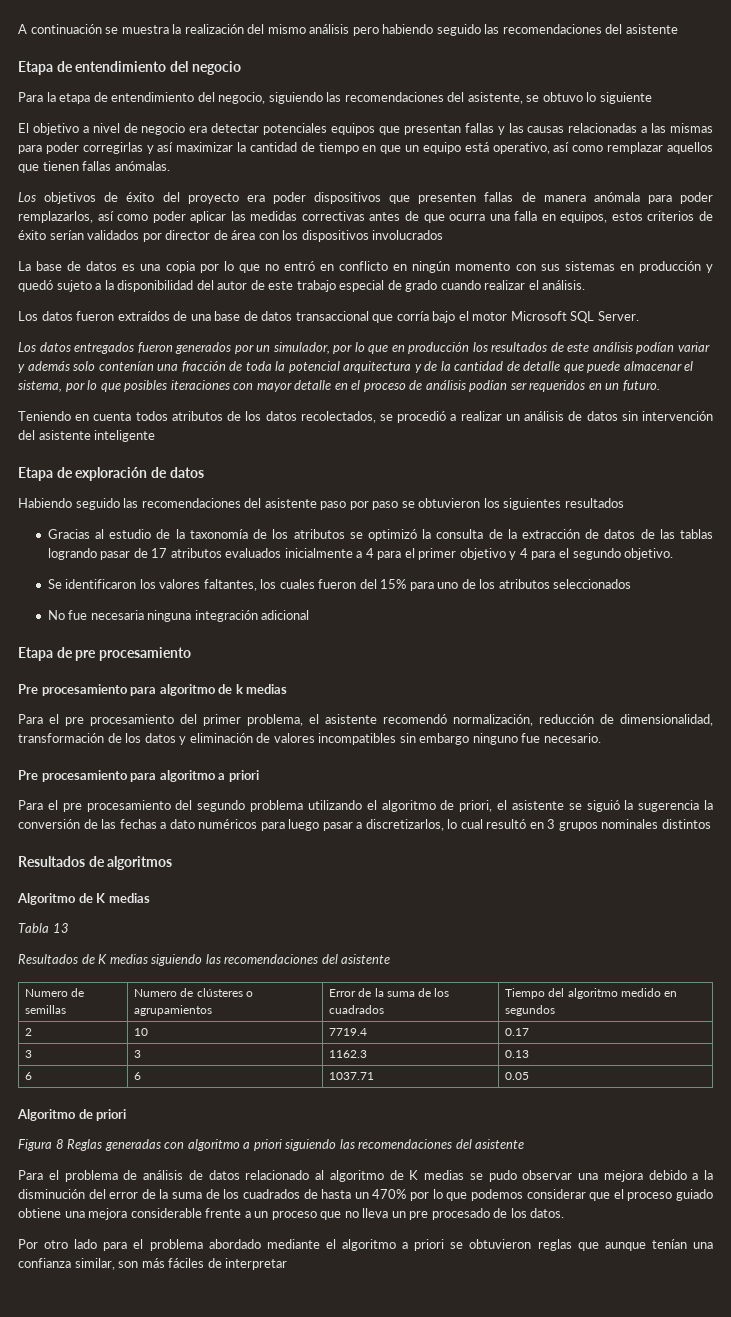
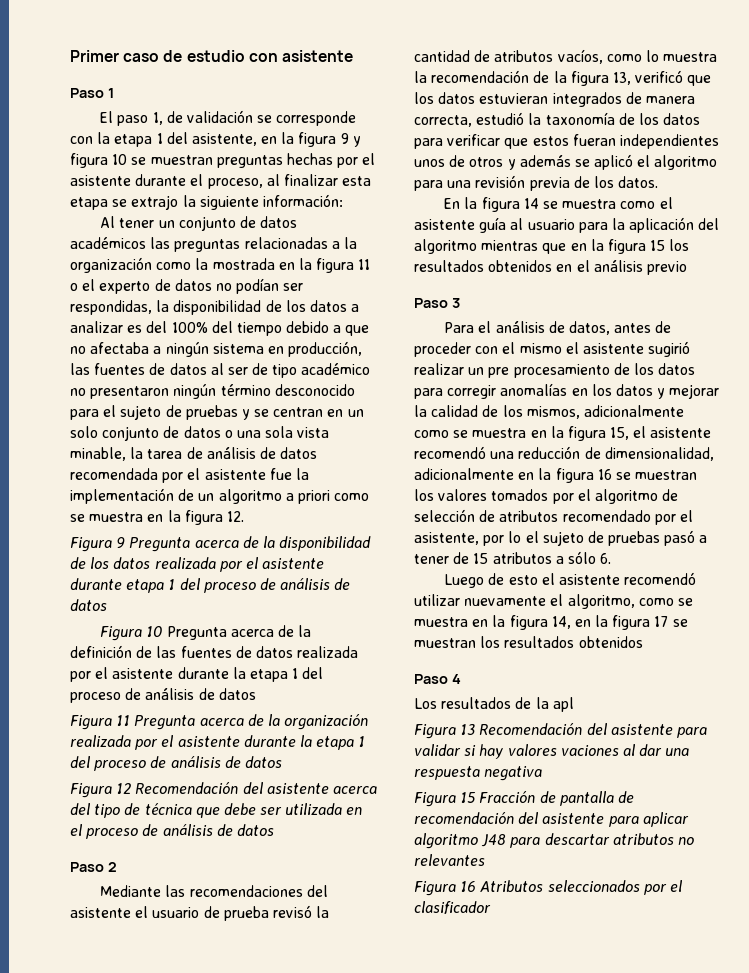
- A continuación se muestra la realización del mismo análisis pero habiendo seguido las recomendaciones del asistente
- Etapa de entendimiento del negocio
- Para la etapa de entendimiento del negocio, siguiendo las recomendaciones del asistente, se obtuvo lo siguiente
- El objetivo a nivel de negocio era detectar potenciales equipos que presentan fallas y las causas relacionadas a las mismas para poder corregirlas y así maximizar la cantidad de tiempo en que un equipo está operativo, así como remplazar aquellos que tienen fallas anómalas.
- Los objetivos de éxito del proyecto era poder dispositivos que presenten fallas de manera anómala para poder remplazarlos, así como poder aplicar las medidas correctivas antes de que ocurra una falla en equipos, estos criterios de éxito serían validados por director de área con los dispositivos involucrados
- La base de datos es una copia por lo que no entró en conflicto en ningún momento con sus sistemas en producción y quedó sujeto a la disponibilidad del autor de este trabajo especial de grado cuando realizar el análisis.
- Los datos fueron extraídos de una base de datos transaccional que corría bajo el motor Microsoft SQL Server.
- Los datos entregados fueron generados por un simulador, por lo que en producción los resultados de este análisis podían variar y además solo contenían una fracción de toda la potencial arquitectura y de la cantidad de detalle que puede almacenar el sistema, por lo que posibles iteraciones con mayor detalle en el proceso de análisis podían ser requeridos en un futuro.
- Teniendo en cuenta todos atributos de los datos recolectados, se procedió a realizar un análisis de datos sin intervención del asistente inteligente
- Etapa de exploración de datos
- Habiendo seguido las recomendaciones del asistente paso por paso se obtuvieron los siguientes resultados
- Gracias al estudio de la taxonomía de los atributos se optimizó la consulta de la extracción de datos de las tablas logrando pasar de 17 atributos evaluados inicialmente a 4 para el primer objetivo y 4 para el segundo objetivo.
- Se identificaron los valores faltantes, los cuales fueron del 15% para uno de los atributos seleccionados
- No fue necesaria ninguna integración adicional
- Etapa de pre procesamiento
- Pre procesamiento para algoritmo de k medias
- Para el pre procesamiento del primer problema, el asistente recomendó normalización, reducción de dimensionalidad, transformación de los datos y eliminación de valores incompatibles sin embargo ninguno fue necesario.
- Pre procesamiento para algoritmo a priori
- Para el pre procesamiento del segundo problema utilizando el algoritmo de priori, el asistente se siguió la sugerencia la conversión de las fechas a dato numéricos para luego pasar a discretizarlos, lo cual resultó en 3 grupos nominales distintos
- Resultados de algoritmos
- Algoritmo de K medias
- Tabla 13
- Resultados de K medias siguiendo las recomendaciones del asistente
- Numero de semillas | Numero de clústeres o agrupamientos | Error de la suma de los cuadrados | Tiempo del algoritmo medido en segundos
- 2 | 10 | 7719.4 | 0.17
- 3 | 3 | 1162.3 | 0.13
- 6 | 6 | 1037.71 | 0.05
- Algoritmo de priori
- Figura 8 Reglas generadas con algoritmo a priori siguiendo las recomendaciones del asistente
- Para el problema de análisis de datos relacionado al algoritmo de K medias se pudo observar una mejora debido a la disminución del error de la suma de los cuadrados de hasta un 470% por lo que podemos considerar que el proceso guiado obtiene una mejora considerable frente a un proceso que no lleva un pre procesado de los datos.
- Por otro lado para el problema abordado mediante el algoritmo a priori se obtuvieron reglas que aunque tenían una confianza similar, son más fáciles de interpretar
+ Primer caso de estudio con asistente
+ Paso 1
+ El paso 1, de validación se corresponde con la etapa 1 del asistente, en la figura 9 y figura 10 se muestran preguntas hechas por el asistente durante el proceso, al finalizar esta etapa se extrajo la siguiente información:
+ Al tener un conjunto de datos académicos las preguntas relacionadas a la organización como la mostrada en la figura 11 o el experto de datos no podían ser respondidas, la disponibilidad de los datos a analizar es del 100% del tiempo debido a que no afectaba a ningún sistema en producción, las fuentes de datos al ser de tipo académico no presentaron ningún término desconocido para el sujeto de pruebas y se centran en un solo conjunto de datos o una sola vista minable, la tarea de análisis de datos recomendada por el asistente fue la implementación de un algoritmo a priori como se muestra en la figura 12.
+ Figura 9 Pregunta acerca de la disponibilidad de los datos realizada por el asistente durante etapa 1 del proceso de análisis de datos
+ Figura 10 Pregunta acerca de la definición de las fuentes de datos realizada por el asistente durante la etapa 1 del proceso de análisis de datos
+ Figura 11 Pregunta acerca de la organización realizada por el asistente durante la etapa 1 del proceso de análisis de datos
+ Figura 12 Recomendación del asistente acerca del tipo de técnica que debe ser utilizada en el proceso de análisis de datos
+ Paso 2
+ Mediante las recomendaciones del asistente el usuario de prueba revisó la cantidad de atributos vacíos, como lo muestra la recomendación de la figura 13, verificó que los datos estuvieran integrados de manera correcta, estudió la taxonomía de los datos para verificar que estos fueran independientes unos de otros y además se aplicó el algoritmo para una revisión previa de los datos.
+ En la figura 14 se muestra como el asistente guía al usuario para la aplicación del algoritmo mientras que en la figura 15 los resultados obtenidos en el análisis previo
+ Paso 3
+ Para el análisis de datos, antes de proceder con el mismo el asistente sugirió realizar un pre procesamiento de los datos para corregir anomalías en los datos y mejorar la calidad de los mismos, adicionalmente como se muestra en la figura 15, el asistente recomendó una reducción de dimensionalidad, adicionalmente en la figura 16 se muestran los valores tomados por el algoritmo de selección de atributos recomendado por el asistente, por lo el sujeto de pruebas pasó a tener de 15 atributos a sólo 6.
+ Luego de esto el asistente recomendó utilizar nuevamente el algoritmo, como se muestra en la figura 14, en la figura 17 se muestran los resultados obtenidos
+ Paso 4
+ Los resultados de la apl
+ Figura 13 Recomendación del asistente para validar si hay valores vaciones al dar una respuesta negativa
+ Figura 15 Fracción de pantalla de recomendación del asistente para aplicar algoritmo J48 para descartar atributos no relevantes
+ Figura 16 Atributos seleccionados por el clasificador

